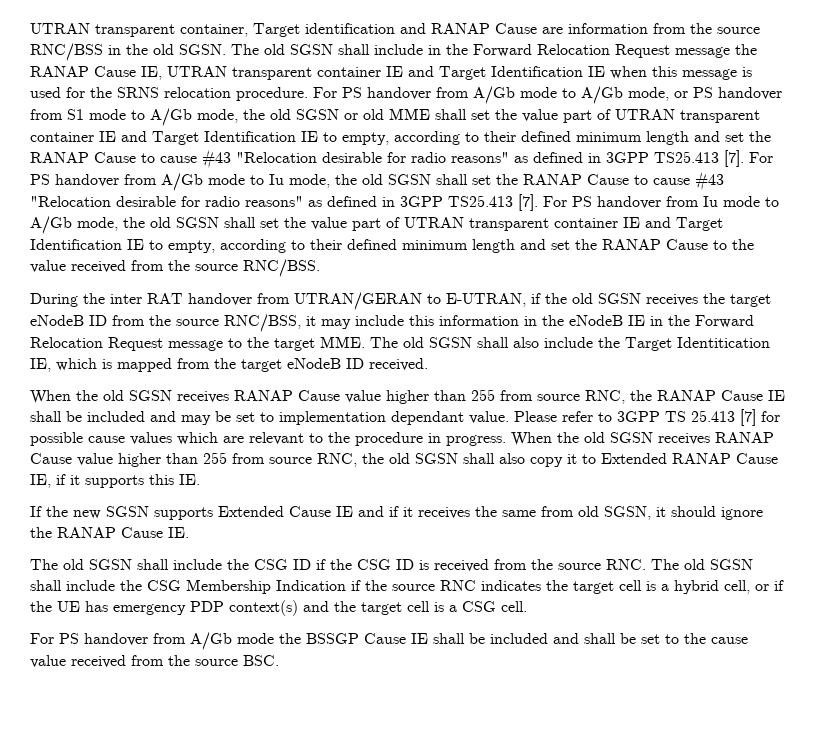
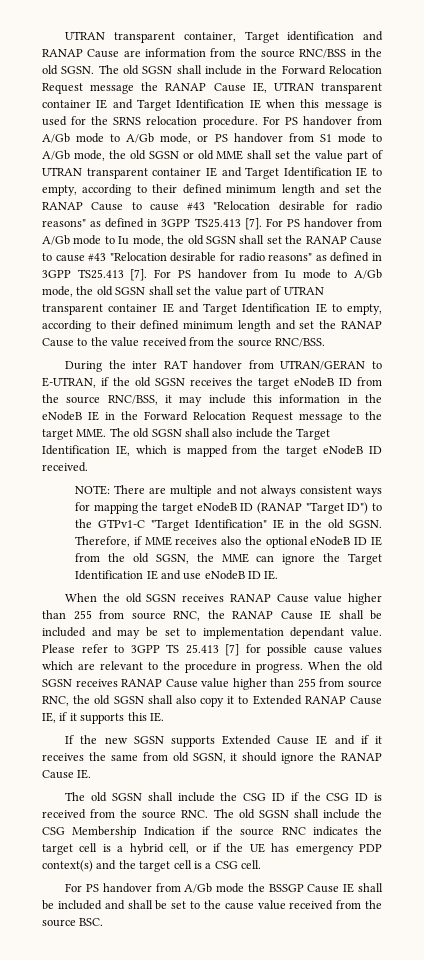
- During the inter RAT handover from UTRAN/GERAN to E-UTRAN, if the old SGSN receives the target eNodeB ID from the source RNC/BSS, it may include this information in the eNodeB IE in the Forward Relocation Request message to the target MME. The old SGSN shall also include the Target Identitication IE, which is mapped from the target eNodeB ID received.
+ During the inter RAT handover from UTRAN/GERAN to E-UTRAN, if the old SGSN receives the target eNodeB ID from the source RNC/BSS, it may include this information in the eNodeB IE in the Forward Relocation Request message to the target MME. The old SGSN shall also include the Target Identification IE, which is mapped from the target eNodeB ID received.
+ NOTE: There are multiple and not always consistent ways for mapping the target eNodeB ID (RANAP "Target ID") to the GTPv1-C "Target Identification" IE in the old SGSN. Therefore, if MME receives also the optional eNodeB ID IE from the old SGSN, the MME can ignore the Target Identification IE and use eNodeB ID IE.

